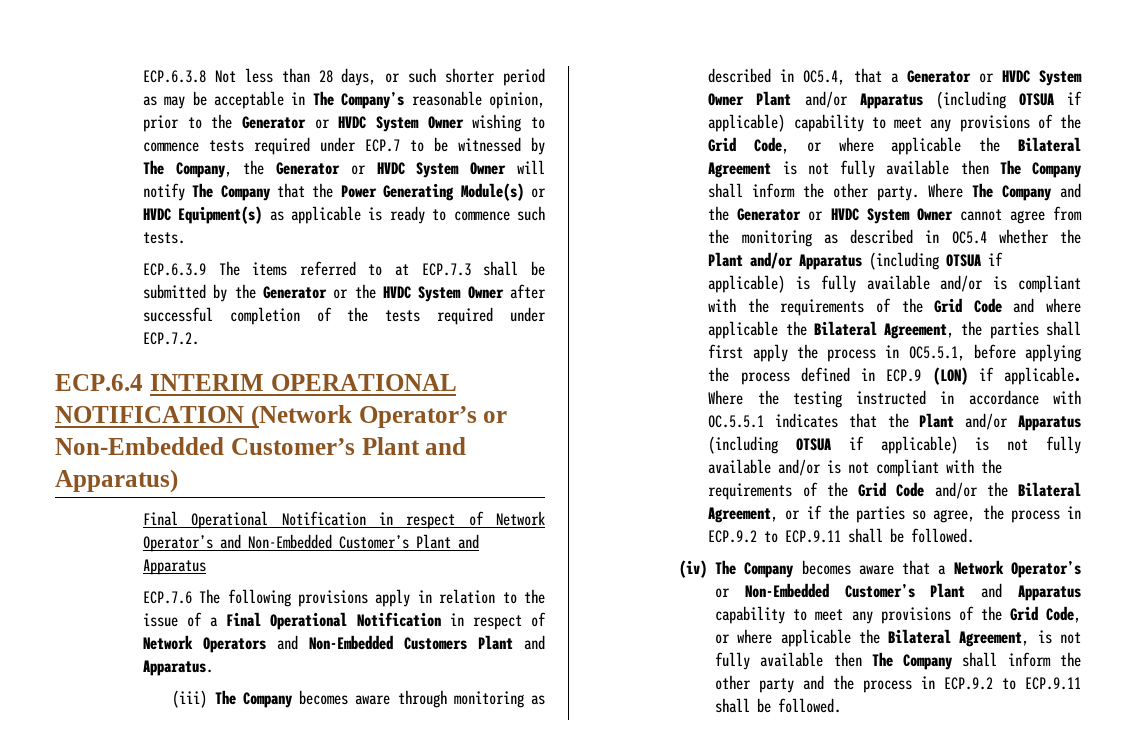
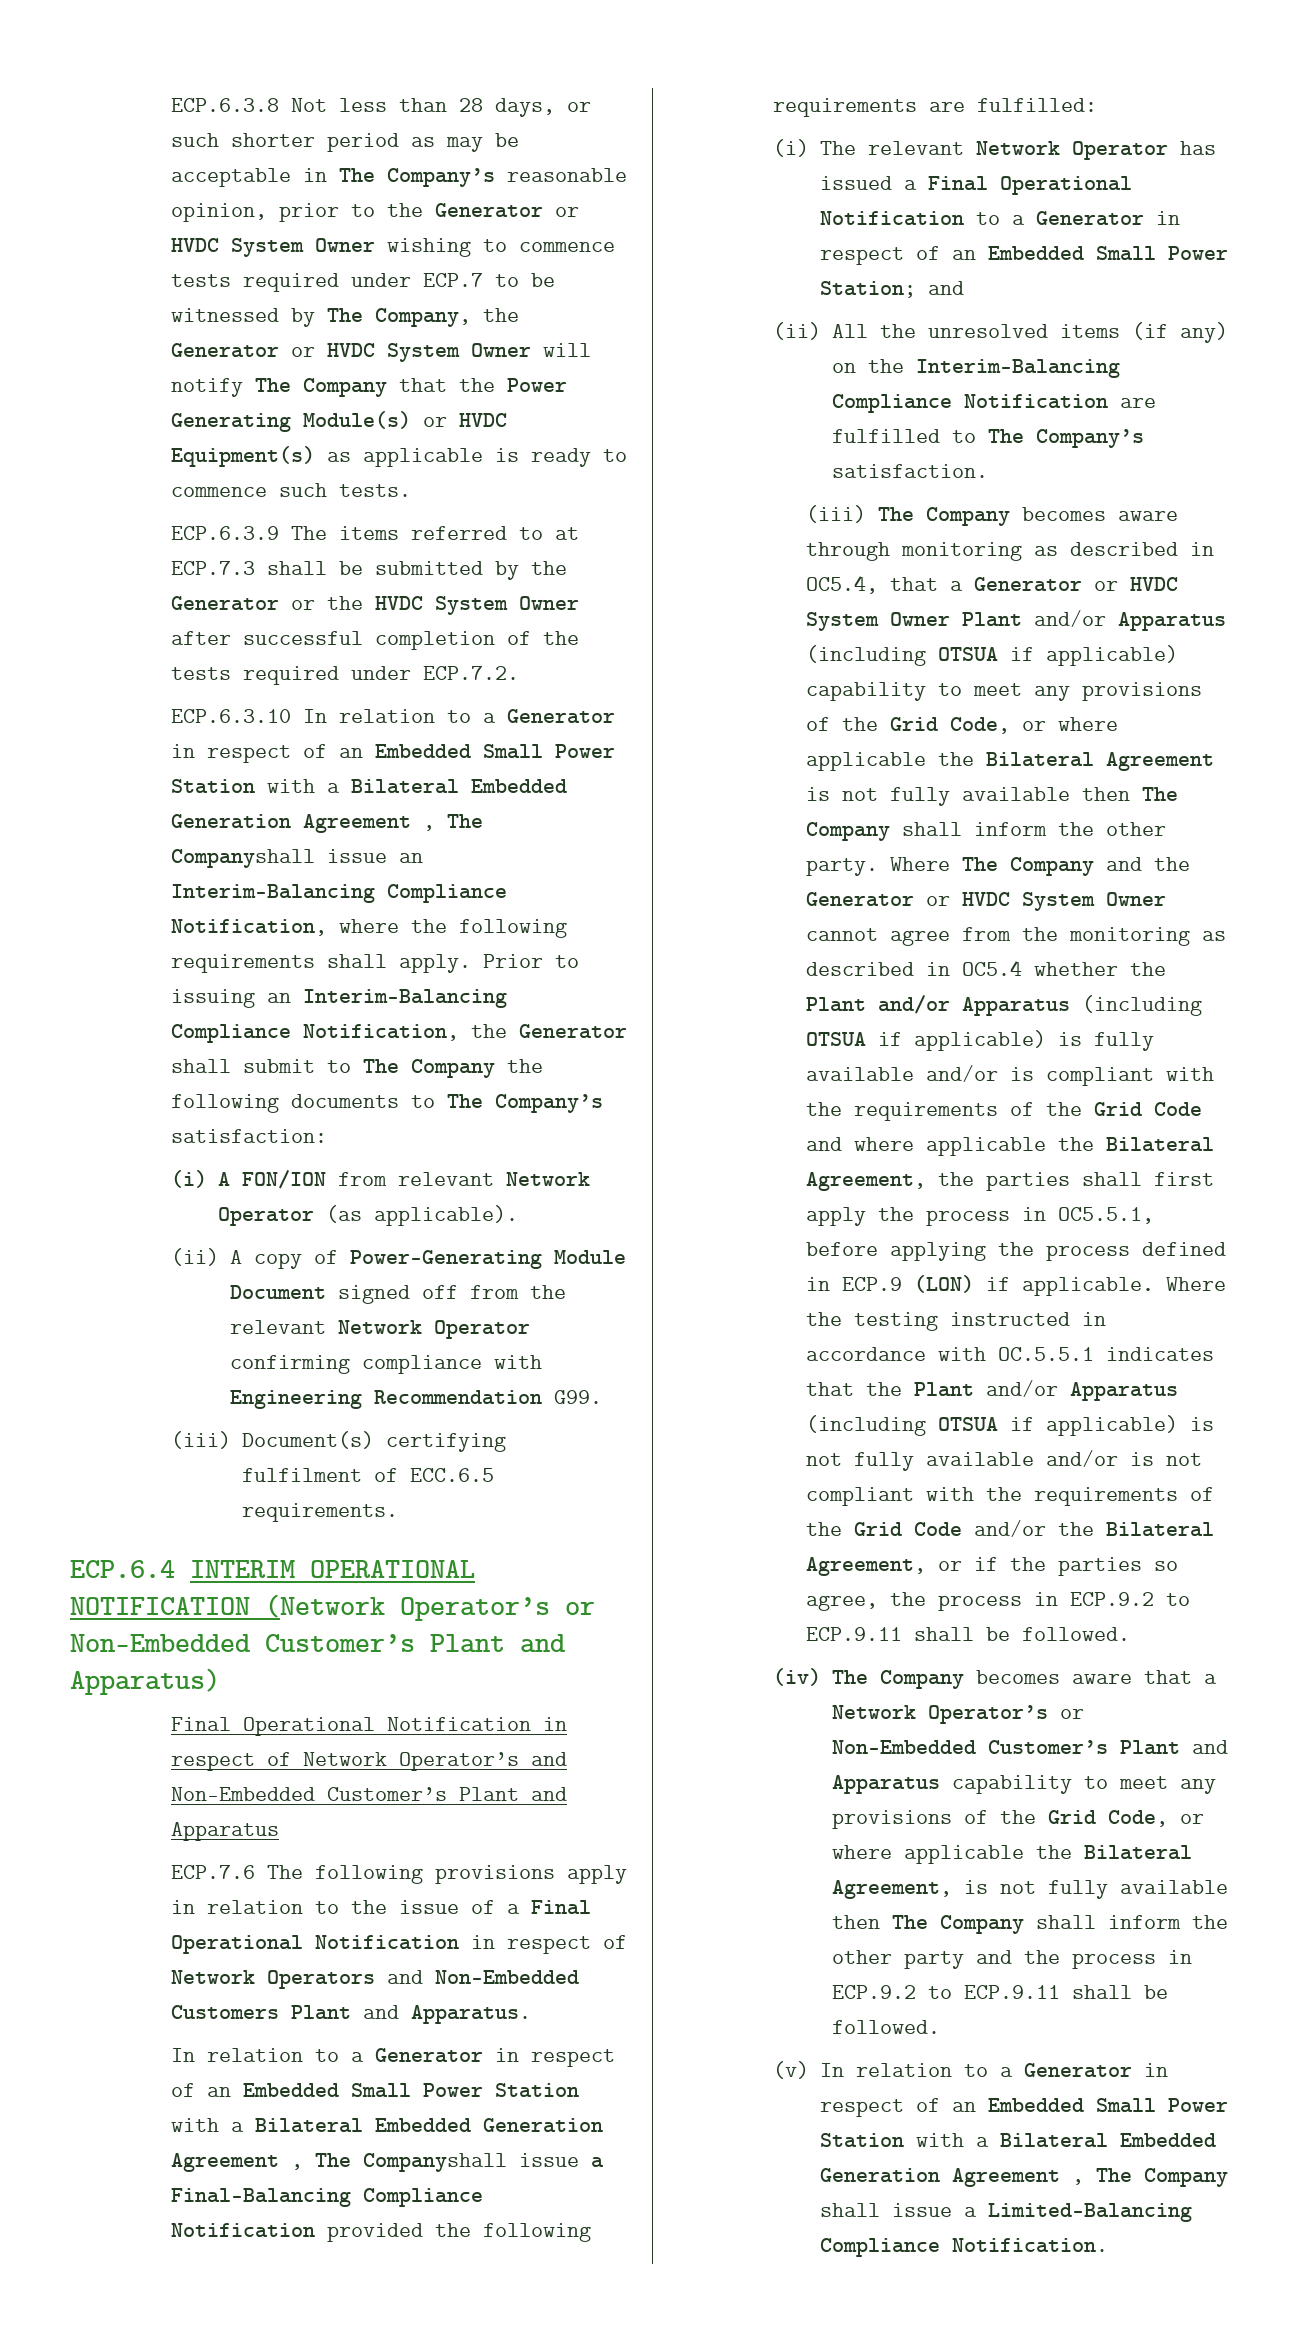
+ ECP.6.3.10 In relation to a Generator in respect of an Embedded Small Power Station with a Bilateral Embedded Generation Agreement , The Companyshall issue an Interim-Balancing Compliance Notification, where the following requirements shall apply. Prior to issuing an Interim-Balancing Compliance Notification, the Generator shall submit to The Company the following documents to The Company’s satisfaction:
+ (i) A FON/ION from relevant Network Operator (as applicable).
+ (ii) A copy of Power-Generating Module Document signed off from the relevant Network Operator confirming compliance with Engineering Recommendation G99.
+ (iii) Document(s) certifying fulfilment of ECC.6.5 requirements.
+ In relation to a Generator in respect of an Embedded Small Power Station with a Bilateral Embedded Generation Agreement , The Companyshall issue a Final-Balancing Compliance Notification provided the following requirements are fulfilled:
+ (i) The relevant Network Operator has issued a Final Operational Notification to a Generator in respect of an Embedded Small Power Station; and
+ (ii) All the unresolved items (if any) on the Interim-Balancing Compliance Notification are fulfilled to The Company’s satisfaction.
+ (v) In relation to a Generator in respect of an Embedded Small Power Station with a Bilateral Embedded Generation Agreement , The Company shall issue a Limited-Balancing Compliance Notification.

